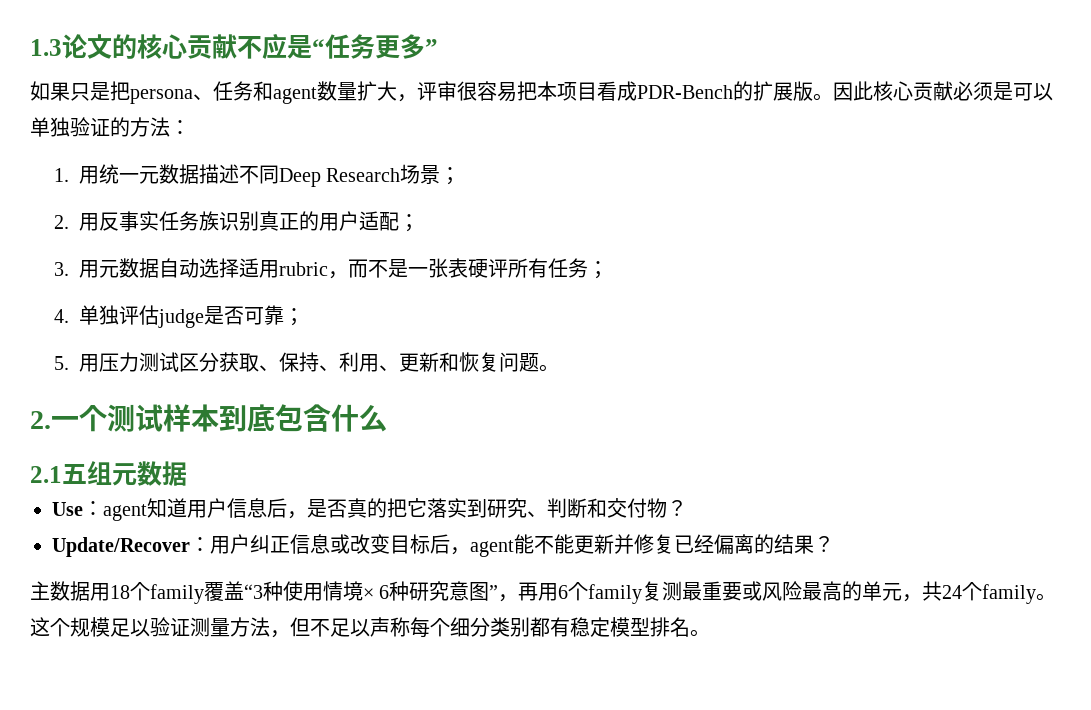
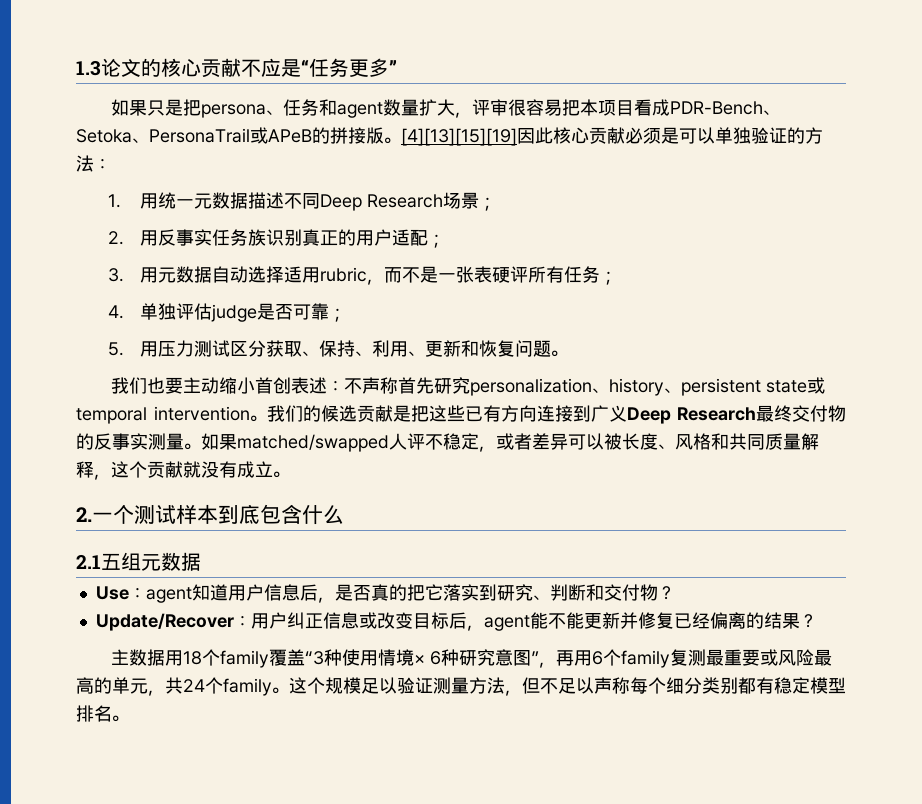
- 如果只是把persona、任务和agent数量扩大，评审很容易把本项目看成PDR-Bench的扩展版。因此核心贡献必须是可以单独验证的方法：
+ 如果只是把persona、任务和agent数量扩大，评审很容易把本项目看成PDR-Bench、Setoka、PersonaTrail或APeB的拼接版。[4][13][15][19]因此核心贡献必须是可以单独验证的方法：
+ 我们也要主动缩小首创表述：不声称首先研究personalization、history、persistent state或temporal intervention。我们的候选贡献是把这些已有方向连接到广义Deep Research最终交付物的反事实测量。如果matched/swapped人评不稳定，或者差异可以被长度、风格和共同质量解释，这个贡献就没有成立。

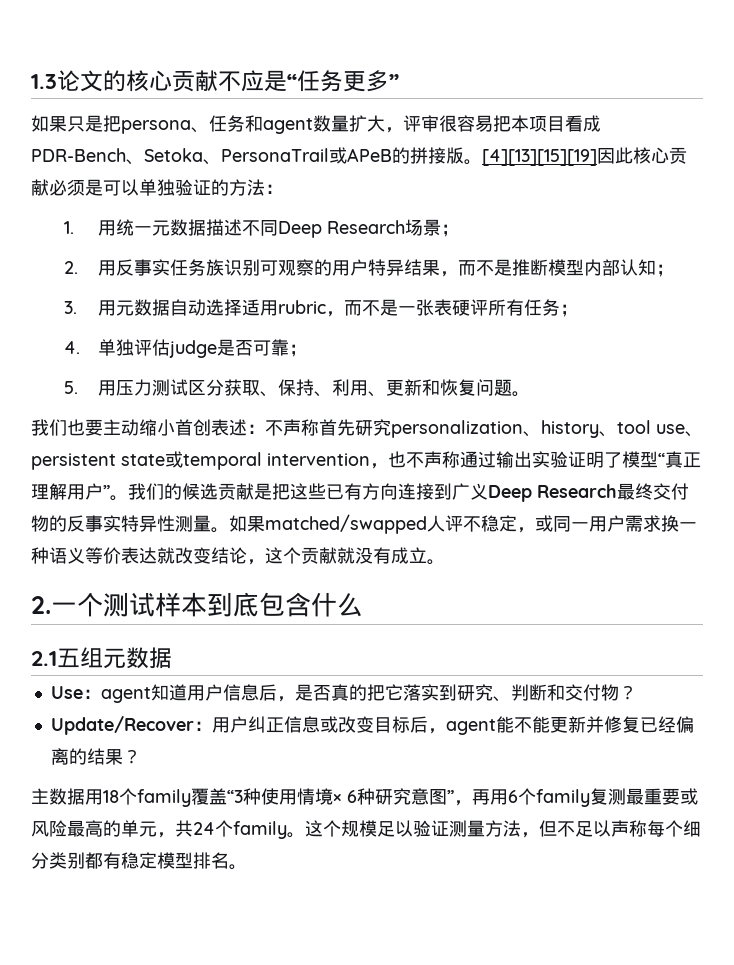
- 2.用反事实任务族识别真正的用户适配；
+ 2.用反事实任务族识别可观察的用户特异结果，而不是推断模型内部认知；
- 我们也要主动缩小首创表述：不声称首先研究personalization、history、persistent state或temporal intervention。
+ 我们也要主动缩小首创表述：不声称首先研究personalization、history、tool use、persistent state或temporal intervention，也不声称通过输出实验证明了模型“真正理解用户”。
- 我们的候选贡献是把这些已有方向连接到广义Deep Research最终交付物的反事实测量。
+ 我们的候选贡献是把这些已有方向连接到广义Deep Research最终交付物的反事实特异性测量。
- 如果matched/swapped人评不稳定，或者差异可以被长度、风格和共同质量解释，这个贡献就没有成立。
+ 如果matched/swapped人评不稳定，或同一用户需求换一种语义等价表达就改变结论，这个贡献就没有成立。

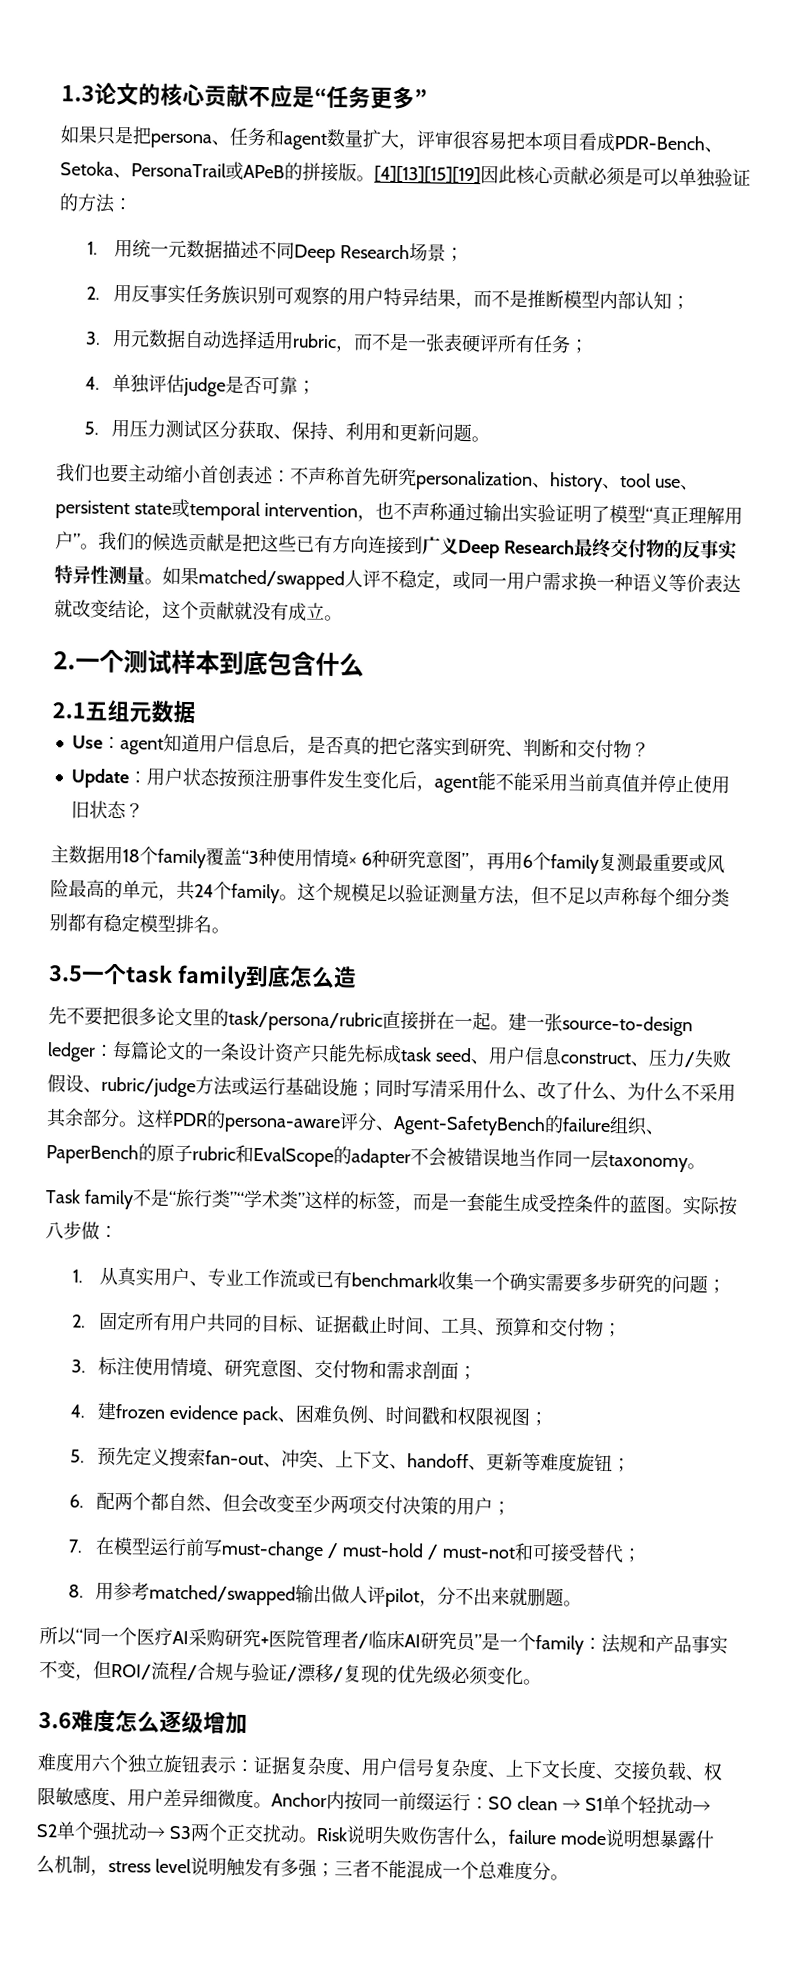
- 5.用压力测试区分获取、保持、利用、更新和恢复问题。
+ 5.用压力测试区分获取、保持、利用和更新问题。
- Update/Recover：用户纠正信息或改变目标后，agent能不能更新并修复已经偏离的结果？
+ Update：用户状态按预注册事件发生变化后，agent能不能采用当前真值并停止使用旧状态？
+ 3.5一个task family到底怎么造
+ 先不要把很多论文里的task/persona/rubric直接拼在一起。建一张source-to-design ledger：每篇论文的一条设计资产只能先标成task seed、用户信息construct、压力/失败假设、rubric/judge方法或运行基础设施；同时写清采用什么、改了什么、为什么不采用其余部分。这样PDR的persona-aware评分、Agent-SafetyBench的failure组织、PaperBench的原子rubric和EvalScope的adapter不会被错误地当作同一层taxonomy。
+ Task family不是“旅行类”“学术类”这样的标签，而是一套能生成受控条件的蓝图。实际按八步做：
+ 1.从真实用户、专业工作流或已有benchmark收集一个确实需要多步研究的问题；
+ 2.固定所有用户共同的目标、证据截止时间、工具、预算和交付物；
+ 3.标注使用情境、研究意图、交付物和需求剖面；
+ 4.建frozen evidence pack、困难负例、时间戳和权限视图；
+ 5.预先定义搜索fan-out、冲突、上下文、handoff、更新等难度旋钮；
+ 6.配两个都自然、但会改变至少两项交付决策的用户；
+ 7.在模型运行前写must-change / must-hold / must-not和可接受替代；
+ 8.用参考matched/swapped输出做人评pilot，分不出来就删题。
+ 所以“同一个医疗AI采购研究+医院管理者/临床AI研究员”是一个family：法规和产品事实不变，但ROI/流程/合规与验证/漂移/复现的优先级必须变化。
+ 3.6难度怎么逐级增加
+ 难度用六个独立旋钮表示：证据复杂度、用户信号复杂度、上下文长度、交接负载、权限敏感度、用户差异细微度。Anchor内按同一前缀运行：S0 clean → S1单个轻扰动→ S2单个强扰动→ S3两个正交扰动。Risk说明失败伤害什么，failure mode说明想暴露什么机制，stress level说明触发有多强；三者不能混成一个总难度分。

